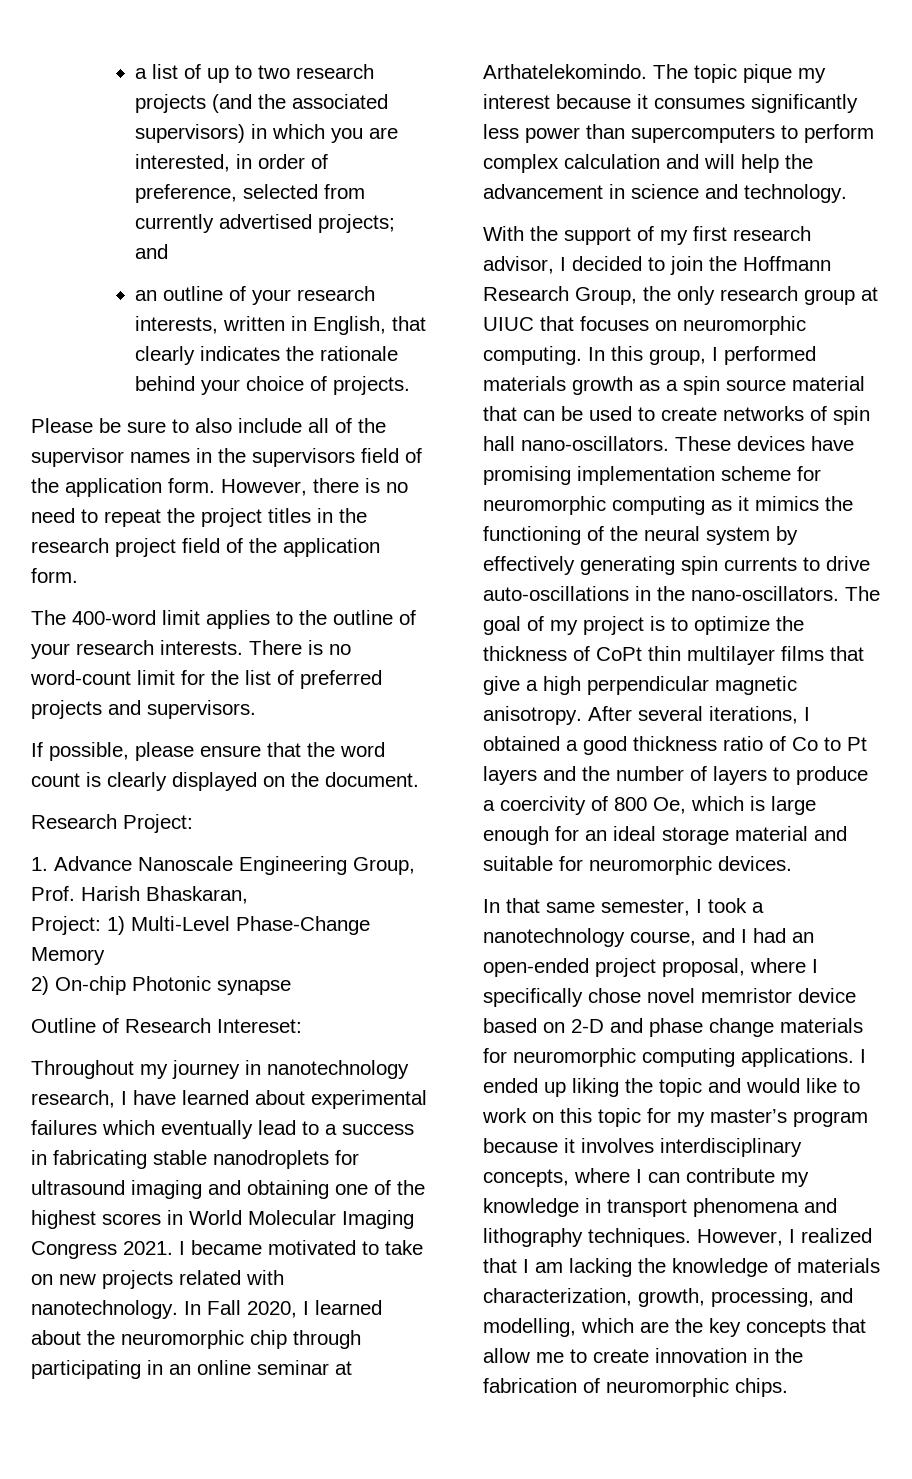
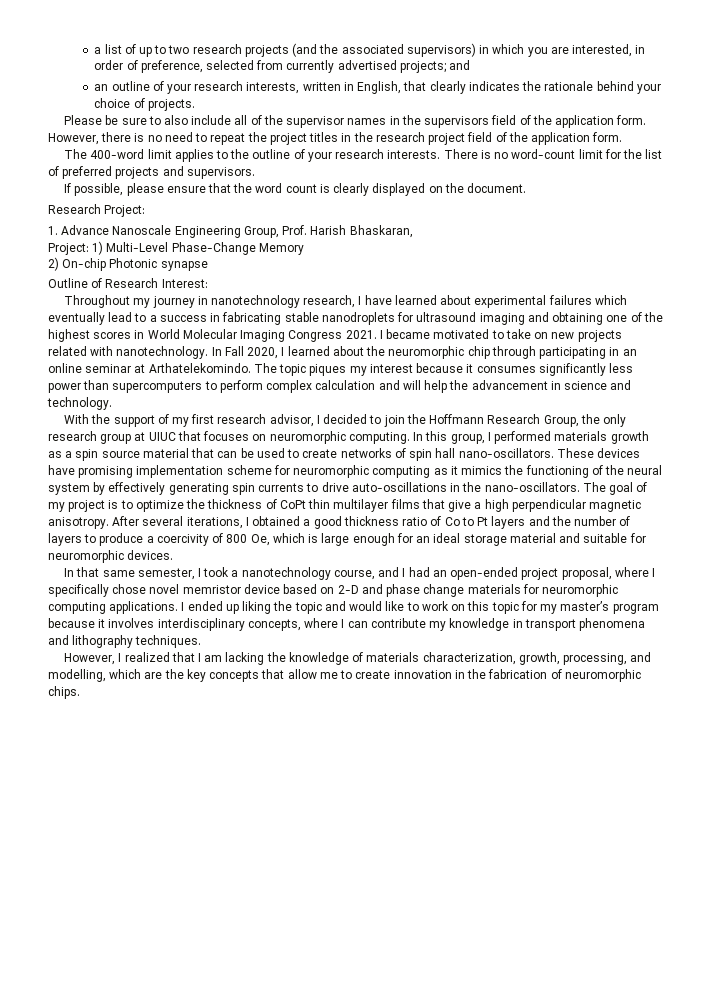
- Outline of Research Intereset:
+ Outline of Research Interest:
- The topic pique my interest because it consumes significantly less power than supercomputers to perform complex calculation and will help the advancement in science and technology.
+ The topic piques my interest because it consumes significantly less power than supercomputers to perform complex calculation and will help the advancement in science and technology.
- I ended up liking the topic and would like to work on this topic for my master’s program because it involves interdisciplinary concepts, where I can contribute my knowledge in transport phenomena and lithography techniques. However, I realized that I am lacking the knowledge of materials characterization, growth, processing, and modelling, which are the key concepts that allow me to create innovation in the fabrication of neuromorphic chips.
+ I ended up liking the topic and would like to work on this topic for my master’s program because it involves interdisciplinary concepts, where I can contribute my knowledge in transport phenomena and lithography techniques.
+ However, I realized that I am lacking the knowledge of materials characterization, growth, processing, and modelling, which are the key concepts that allow me to create innovation in the fabrication of neuromorphic chips.

